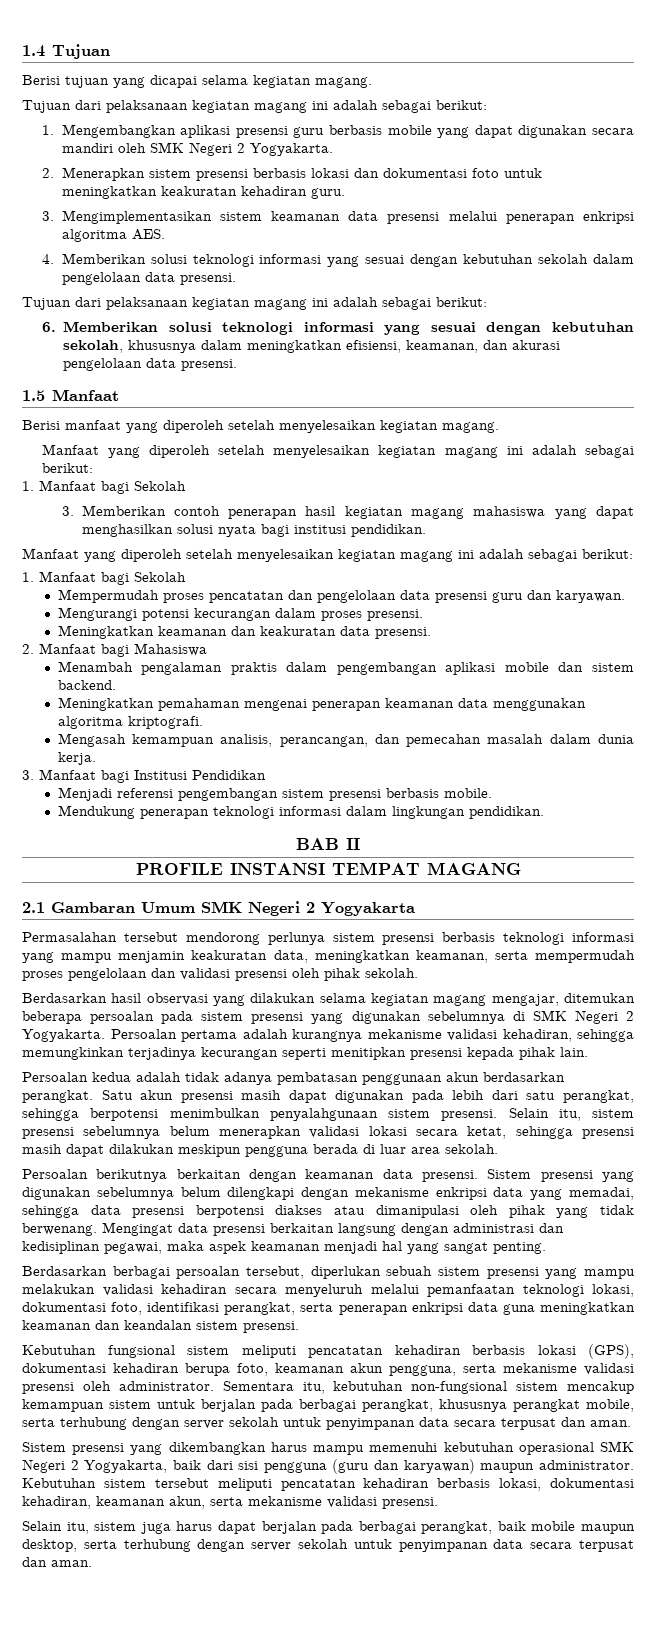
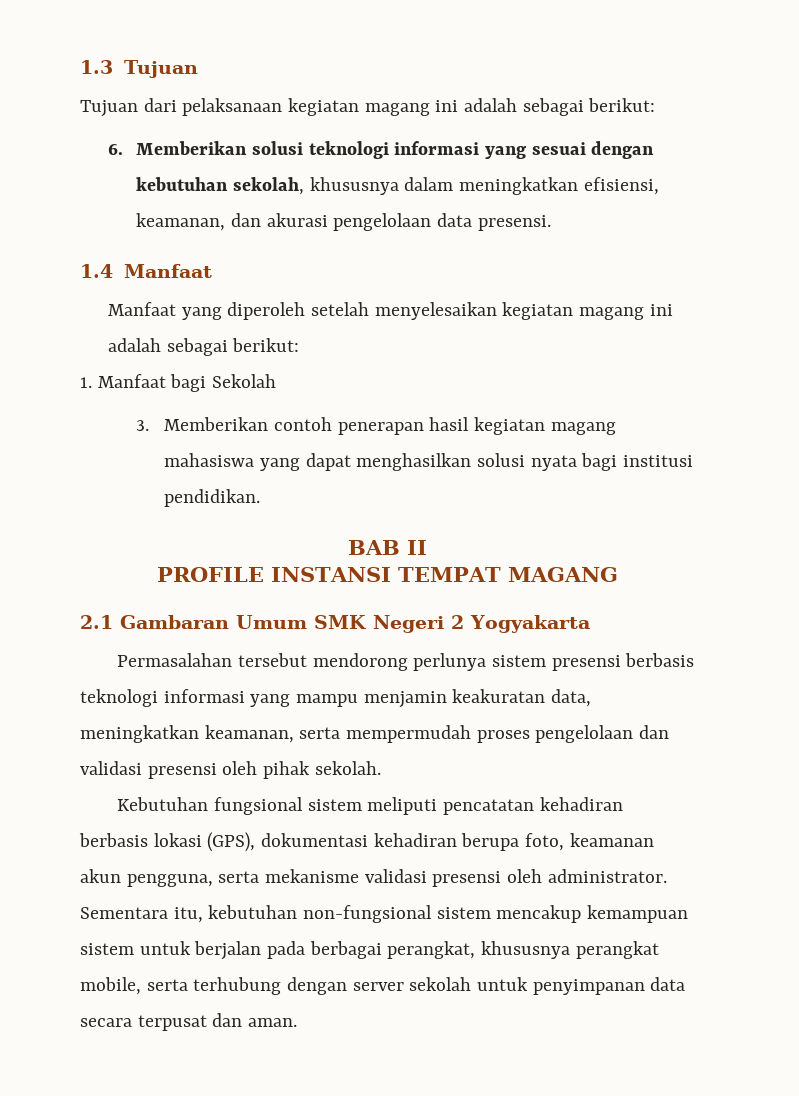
- 1.4 Tujuan
- Berisi tujuan yang dicapai selama kegiatan magang.
- Tujuan dari pelaksanaan kegiatan magang ini adalah sebagai berikut:
- 1. Mengembangkan aplikasi presensi guru berbasis mobile yang dapat digunakan secara mandiri oleh SMK Negeri 2 Yogyakarta.
- 2. Menerapkan sistem presensi berbasis lokasi dan dokumentasi foto untuk meningkatkan keakuratan kehadiran guru.
- 3. Mengimplementasikan sistem keamanan data presensi melalui penerapan enkripsi algoritma AES.
- 4. Memberikan solusi teknologi informasi yang sesuai dengan kebutuhan sekolah dalam pengelolaan data presensi.
+ 1.3 Tujuan
- 1.5 Manfaat
- Berisi manfaat yang diperoleh setelah menyelesaikan kegiatan magang.
+ 1.4 Manfaat
  3. Memberikan contoh penerapan hasil kegiatan magang mahasiswa yang dapat menghasilkan solusi nyata bagi institusi pendidikan.
- Manfaat yang diperoleh setelah menyelesaikan kegiatan magang ini adalah sebagai berikut:
- 1. Manfaat bagi Sekolah
- Mempermudah proses pencatatan dan pengelolaan data presensi guru dan karyawan.
- Mengurangi potensi kecurangan dalam proses presensi.
- Meningkatkan keamanan dan keakuratan data presensi.
- 2. Manfaat bagi Mahasiswa
- Menambah pengalaman praktis dalam pengembangan aplikasi mobile dan sistem backend.
- Meningkatkan pemahaman mengenai penerapan keamanan data menggunakan algoritma kriptografi.
- Mengasah kemampuan analisis, perancangan, dan pemecahan masalah dalam dunia kerja.
- 3. Manfaat bagi Institusi Pendidikan
- Menjadi referensi pengembangan sistem presensi berbasis mobile.
- Mendukung penerapan teknologi informasi dalam lingkungan pendidikan.
- Berdasarkan hasil observasi yang dilakukan selama kegiatan magang mengajar, ditemukan beberapa persoalan pada sistem presensi yang digunakan sebelumnya di SMK Negeri 2 Yogyakarta. Persoalan pertama adalah kurangnya mekanisme validasi kehadiran, sehingga memungkinkan terjadinya kecurangan seperti menitipkan presensi kepada pihak lain.
- Persoalan kedua adalah tidak adanya pembatasan penggunaan akun berdasarkan perangkat. Satu akun presensi masih dapat digunakan pada lebih dari satu perangkat, sehingga berpotensi menimbulkan penyalahgunaan sistem presensi. Selain itu, sistem presensi sebelumnya belum menerapkan validasi lokasi secara ketat, sehingga presensi masih dapat dilakukan meskipun pengguna berada di luar area sekolah.
- Persoalan berikutnya berkaitan dengan keamanan data presensi. Sistem presensi yang digunakan sebelumnya belum dilengkapi dengan mekanisme enkripsi data yang memadai, sehingga data presensi berpotensi diakses atau dimanipulasi oleh pihak yang tidak berwenang. Mengingat data presensi berkaitan langsung dengan administrasi dan kedisiplinan pegawai, maka aspek keamanan menjadi hal yang sangat penting.
- Berdasarkan berbagai persoalan tersebut, diperlukan sebuah sistem presensi yang mampu melakukan validasi kehadiran secara menyeluruh melalui pemanfaatan teknologi lokasi, dokumentasi foto, identifikasi perangkat, serta penerapan enkripsi data guna meningkatkan keamanan dan keandalan sistem presensi.
- Sistem presensi yang dikembangkan harus mampu memenuhi kebutuhan operasional SMK Negeri 2 Yogyakarta, baik dari sisi pengguna (guru dan karyawan) maupun administrator. Kebutuhan sistem tersebut meliputi pencatatan kehadiran berbasis lokasi, dokumentasi kehadiran, keamanan akun, serta mekanisme validasi presensi.
- Selain itu, sistem juga harus dapat berjalan pada berbagai perangkat, baik mobile maupun desktop, serta terhubung dengan server sekolah untuk penyimpanan data secara terpusat dan aman.

